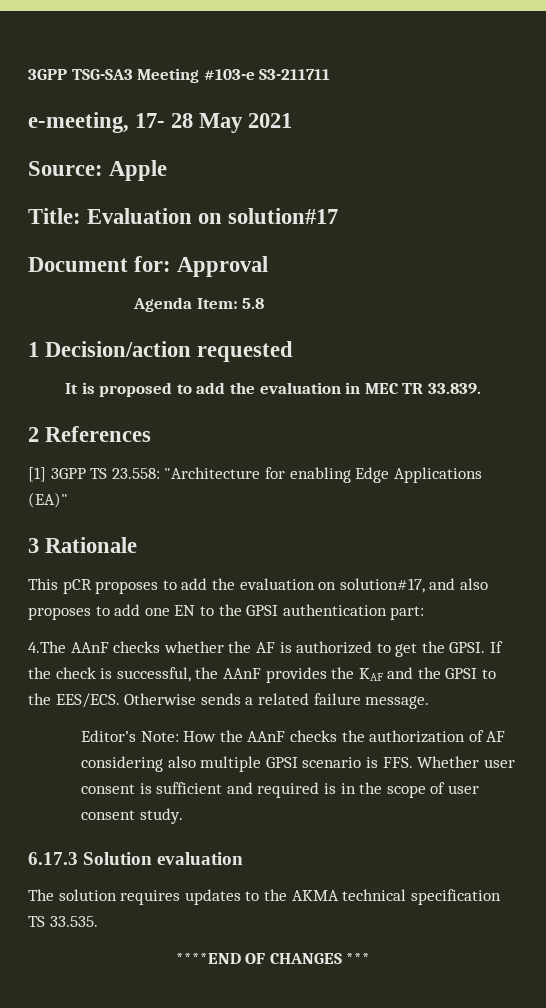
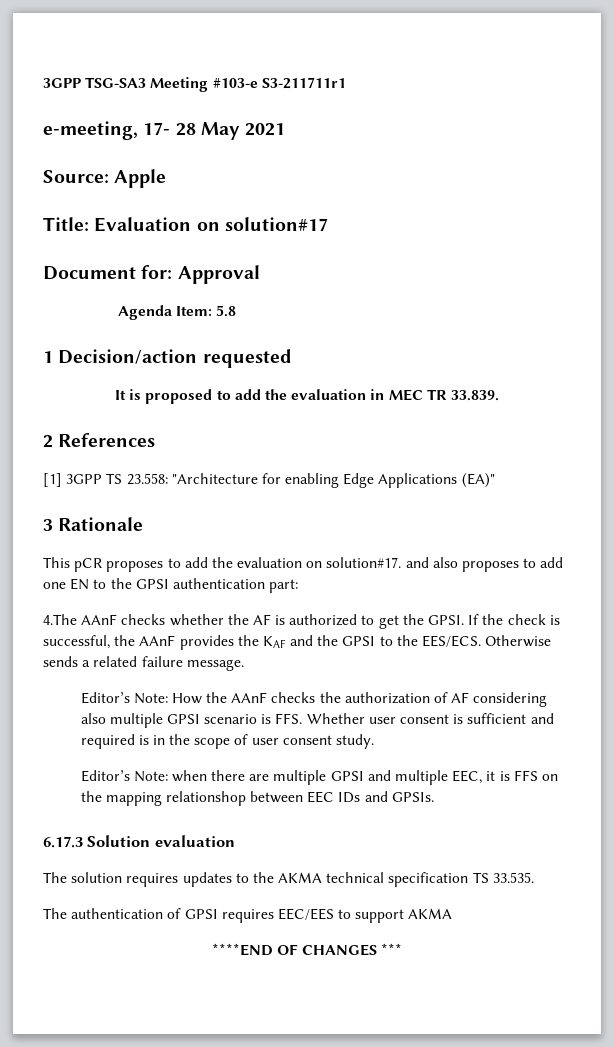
- 3GPP TSG-SA3 Meeting #103-e S3-211711
+ 3GPP TSG-SA3 Meeting #103-e S3-211711r1
- This pCR proposes to add the evaluation on solution#17, and also proposes to add one EN to the GPSI authentication part:
+ This pCR proposes to add the evaluation on solution#17. and also proposes to add one EN to the GPSI authentication part:
+ Editor’s Note: when there are multiple GPSI and multiple EEC, it is FFS on the mapping relationshop between EEC IDs and GPSIs.
+ The authentication of GPSI requires EEC/EES to support AKMA

